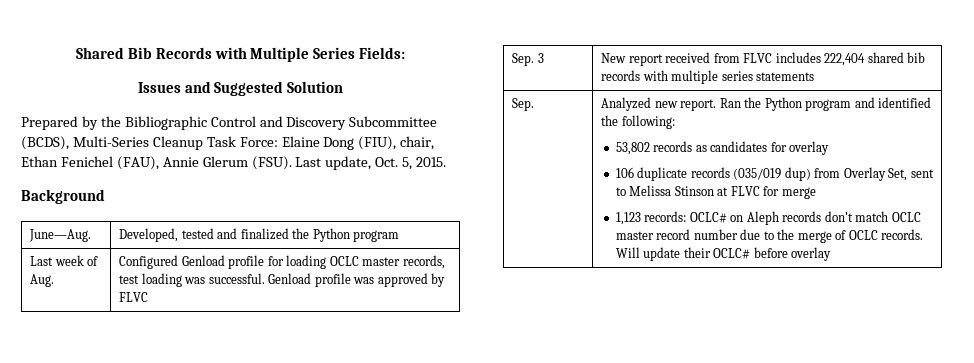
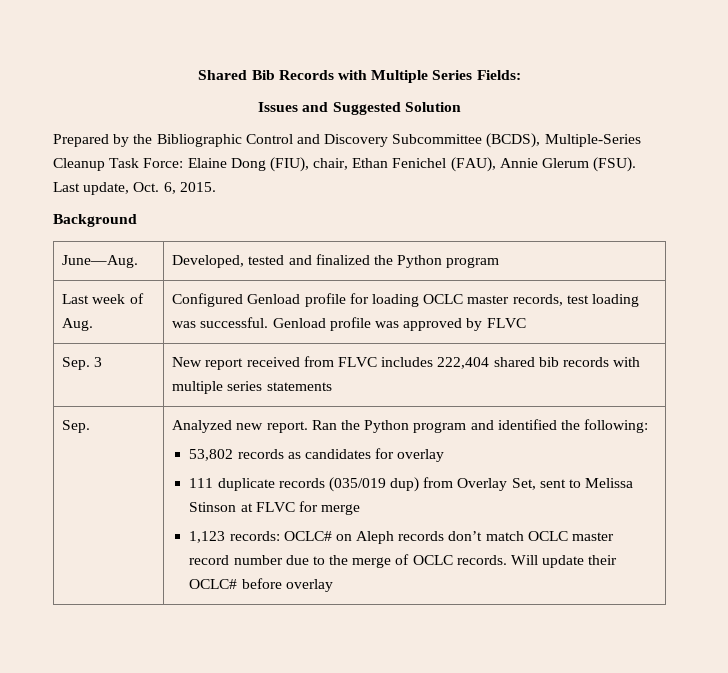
- Prepared by the Bibliographic Control and Discovery Subcommittee (BCDS), Multi-Series Cleanup Task Force: Elaine Dong (FIU), chair, Ethan Fenichel (FAU), Annie Glerum (FSU).
+ Prepared by the Bibliographic Control and Discovery Subcommittee (BCDS), Multiple-Series Cleanup Task Force: Elaine Dong (FIU), chair, Ethan Fenichel (FAU), Annie Glerum (FSU).
- Last update, Oct. 5, 2015.
+ Last update, Oct. 6, 2015.
- 106 duplicate records (035/019 dup) from Overlay Set, sent to Melissa Stinson at FLVC for merge
+ 111 duplicate records (035/019 dup) from Overlay Set, sent to Melissa Stinson at FLVC for merge

